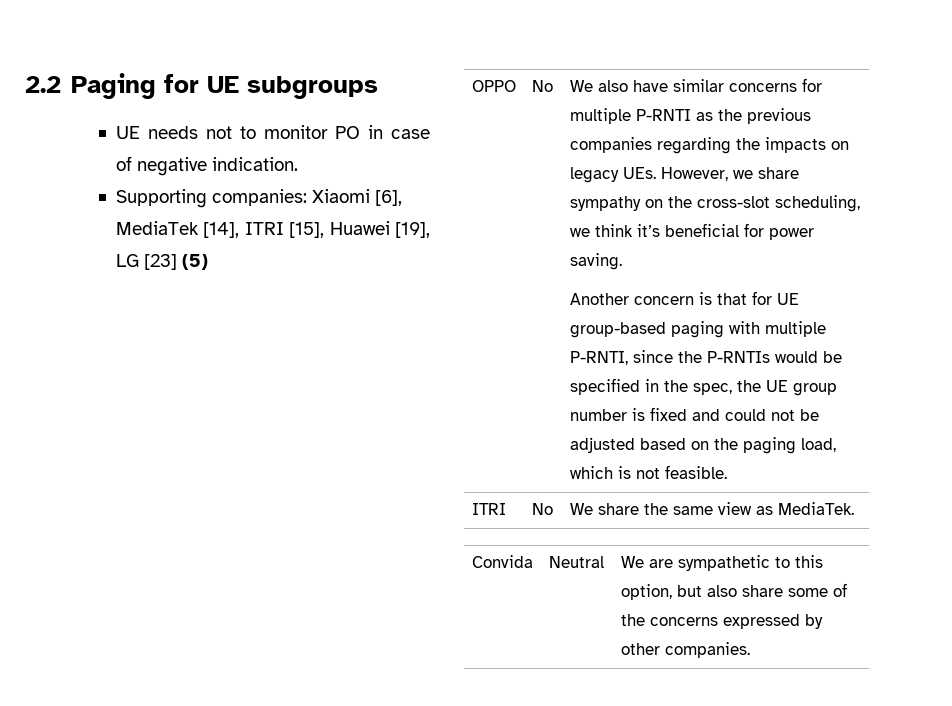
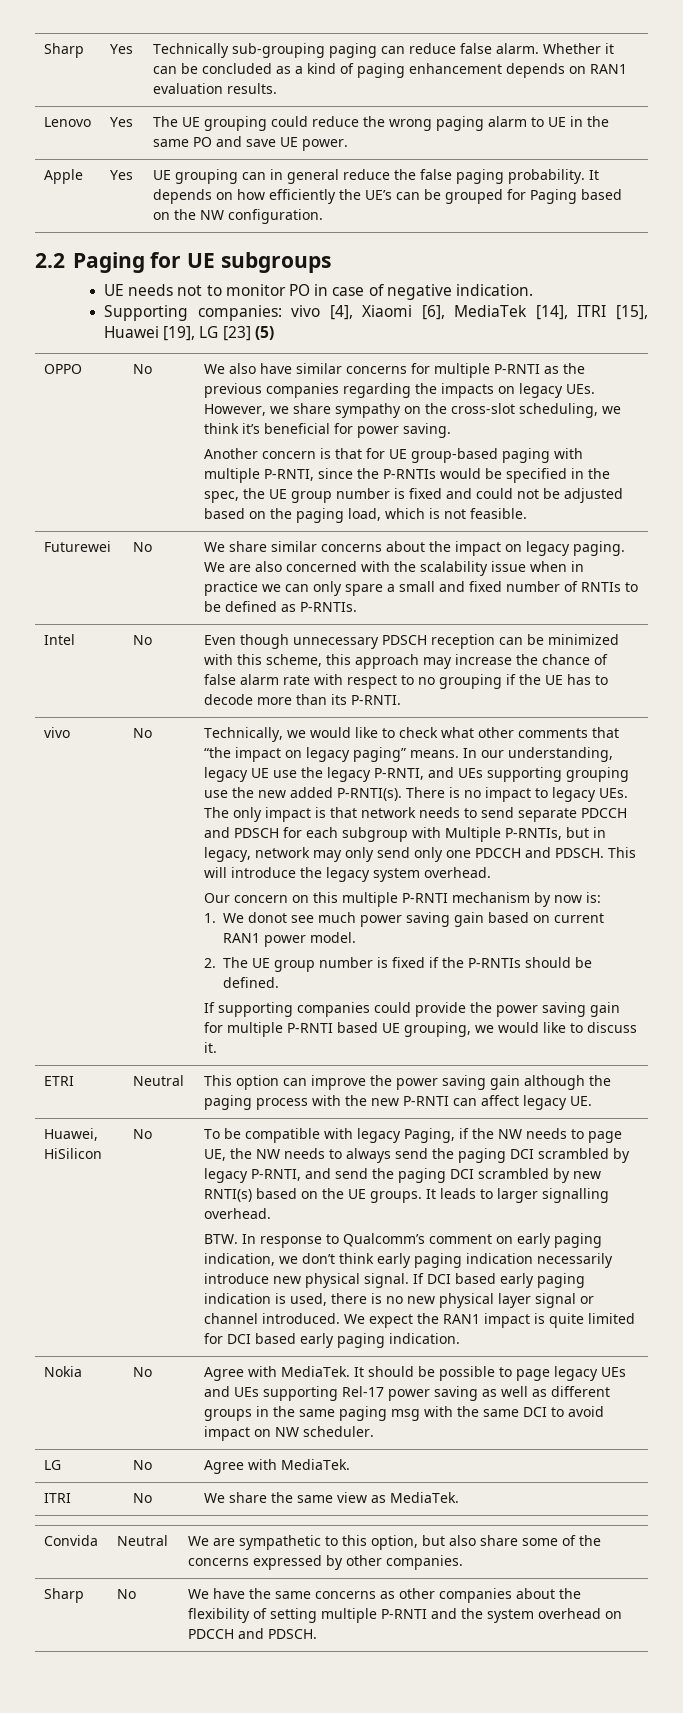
+ Sharp | Yes | Technically sub-grouping paging can reduce false alarm. Whether it can be concluded as a kind of paging enhancement depends on RAN1 evaluation results.
+ Lenovo | Yes | The UE grouping could reduce the wrong paging alarm to UE in the same PO and save UE power.
+ Apple | Yes | UE grouping can in general reduce the false paging probability. It depends on how efficiently the UE’s can be grouped for Paging based on the NW configuration.
- Supporting companies: Xiaomi [6], MediaTek [14], ITRI [15], Huawei [19], LG [23] (5)
+ Supporting companies: vivo [4], Xiaomi [6], MediaTek [14], ITRI [15], Huawei [19], LG [23] (5)
+ Futurewei | No | We share similar concerns about the impact on legacy paging. We are also concerned with the scalability issue when in practice we can only spare a small and fixed number of RNTIs to be defined as P-RNTIs.
+ Intel | No | Even though unnecessary PDSCH reception can be minimized with this scheme, this approach may increase the chance of false alarm rate with respect to no grouping if the UE has to decode more than its P-RNTI.
+ vivo | No | Technically, we would like to check what other comments that “the impact on legacy paging” means. In our understanding, legacy UE use the legacy P-RNTI, and UEs supporting grouping use the new added P-RNTI(s). There is no impact to legacy UEs. The only impact is that network needs to send separate PDCCH and PDSCH for each subgroup with Multiple P-RNTIs, but in legacy, network may only send only one PDCCH and PDSCH. This will introduce the legacy system overhead.
+ Our concern on this multiple P-RNTI mechanism by now is:
+ 1. We donot see much power saving gain based on current RAN1 power model.
+ 2. The UE group number is fixed if the P-RNTIs should be defined.
+ If supporting companies could provide the power saving gain for multiple P-RNTI based UE grouping, we would like to discuss it.
+ ETRI | Neutral | This option can improve the power saving gain although the paging process with the new P-RNTI can affect legacy UE.
+ Huawei, HiSilicon | No | To be compatible with legacy Paging, if the NW needs to page UE, the NW needs to always send the paging DCI scrambled by legacy P-RNTI, and send the paging DCI scrambled by new RNTI(s) based on the UE groups. It leads to larger signalling overhead.
+ BTW. In response to Qualcomm’s comment on early paging indication, we don’t think early paging indication necessarily introduce new physical signal. If DCI based early paging indication is used, there is no new physical layer signal or channel introduced. We expect the RAN1 impact is quite limited for DCI based early paging indication.
+ Nokia | No | Agree with MediaTek. It should be possible to page legacy UEs and UEs supporting Rel-17 power saving as well as different groups in the same paging msg with the same DCI to avoid impact on NW scheduler.
+ LG | No | Agree with MediaTek.
+ Sharp | No | We have the same concerns as other companies about the flexibility of setting multiple P-RNTI and the system overhead on PDCCH and PDSCH.

